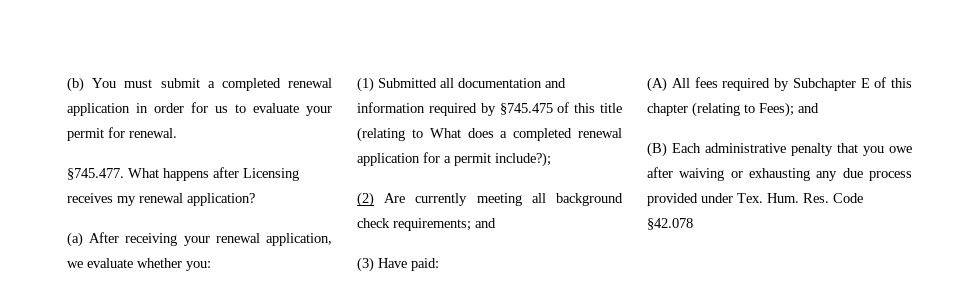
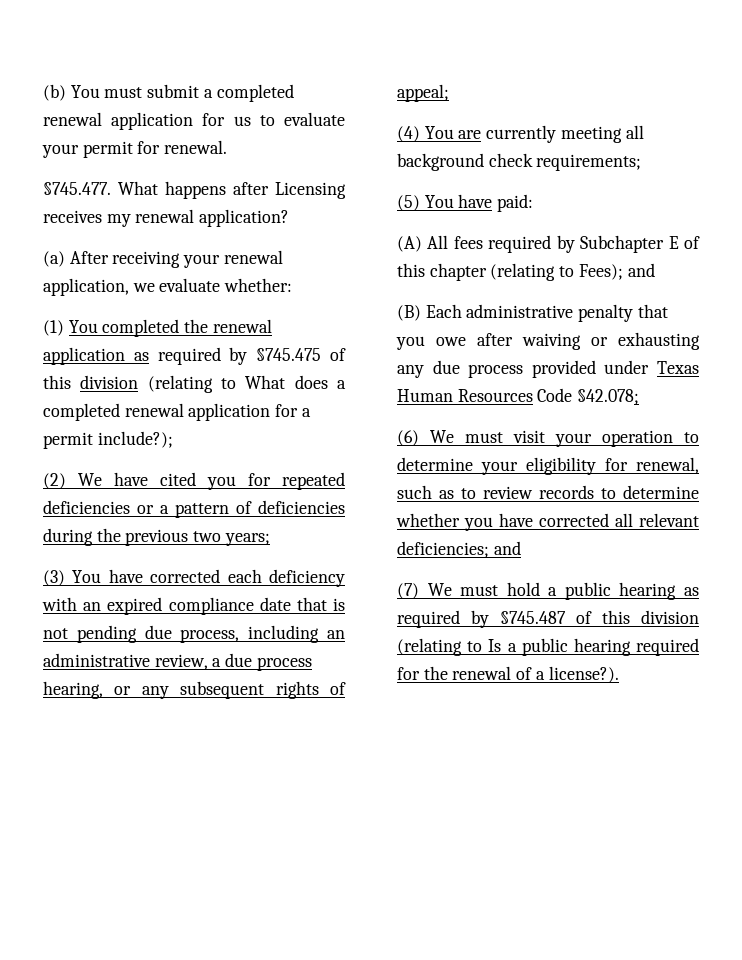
- (b) You must submit a completed renewal application in order for us to evaluate your permit for renewal.
+ (b) You must submit a completed renewal application for us to evaluate your permit for renewal.
- (a) After receiving your renewal application, we evaluate whether you:
+ (a) After receiving your renewal application, we evaluate whether:
- (1) Submitted all documentation and information required by §745.475 of this title (relating to What does a completed renewal application for a permit include?);
+ (1) You completed the renewal application as required by §745.475 of this division (relating to What does a completed renewal application for a permit include?);
- (2) Are currently meeting all background check requirements; and
- (3) Have paid:
+ (2) We have cited you for repeated deficiencies or a pattern of deficiencies during the previous two years;
+ (3) You have corrected each deficiency with an expired compliance date that is not pending due process, including an administrative review, a due process hearing, or any subsequent rights of appeal;
+ (4) You are currently meeting all background check requirements;
+ (5) You have paid:
- (B) Each administrative penalty that you owe after waiving or exhausting any due process provided under Tex. Hum. Res. Code §42.078
+ (B) Each administrative penalty that you owe after waiving or exhausting any due process provided under Texas Human Resources Code §42.078;
+ (6) We must visit your operation to determine your eligibility for renewal, such as to review records to determine whether you have corrected all relevant deficiencies; and
+ (7) We must hold a public hearing as required by §745.487 of this division (relating to Is a public hearing required for the renewal of a license?).

